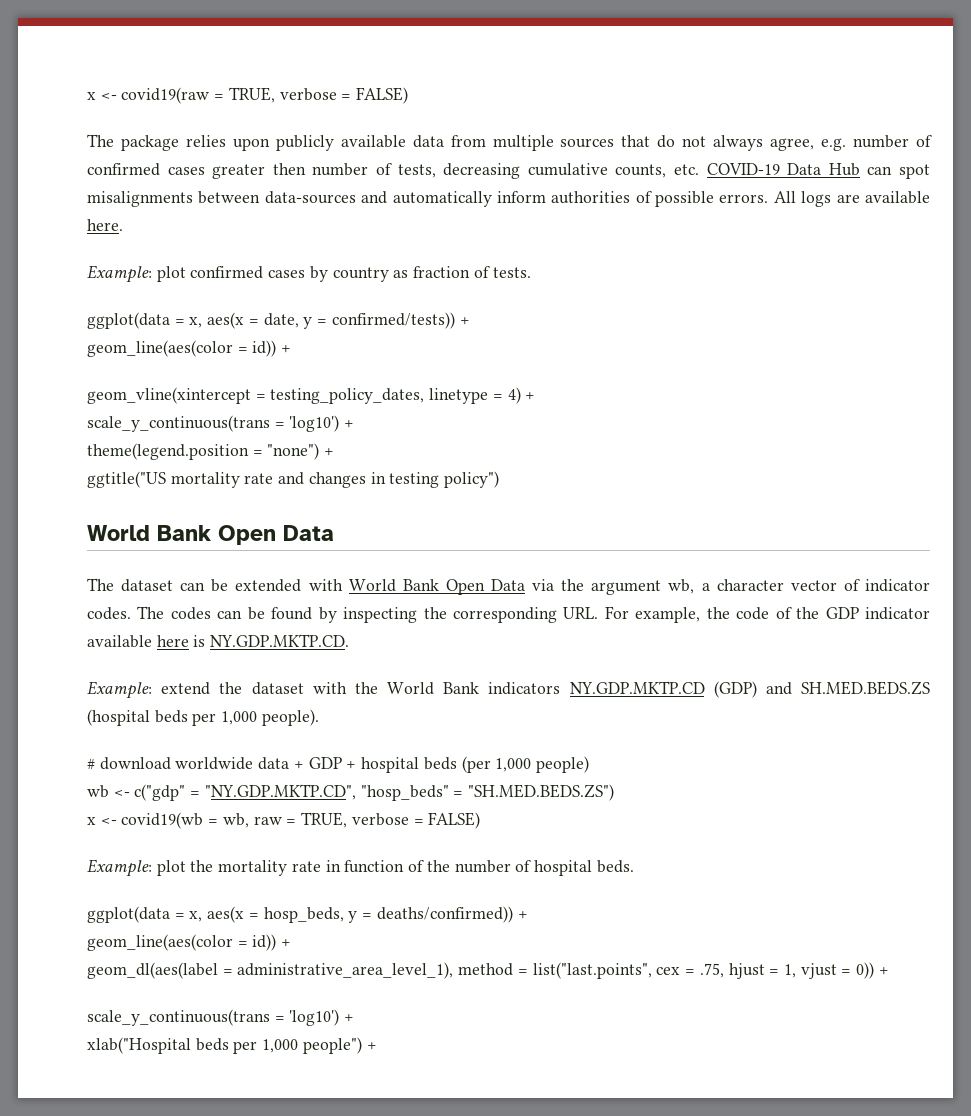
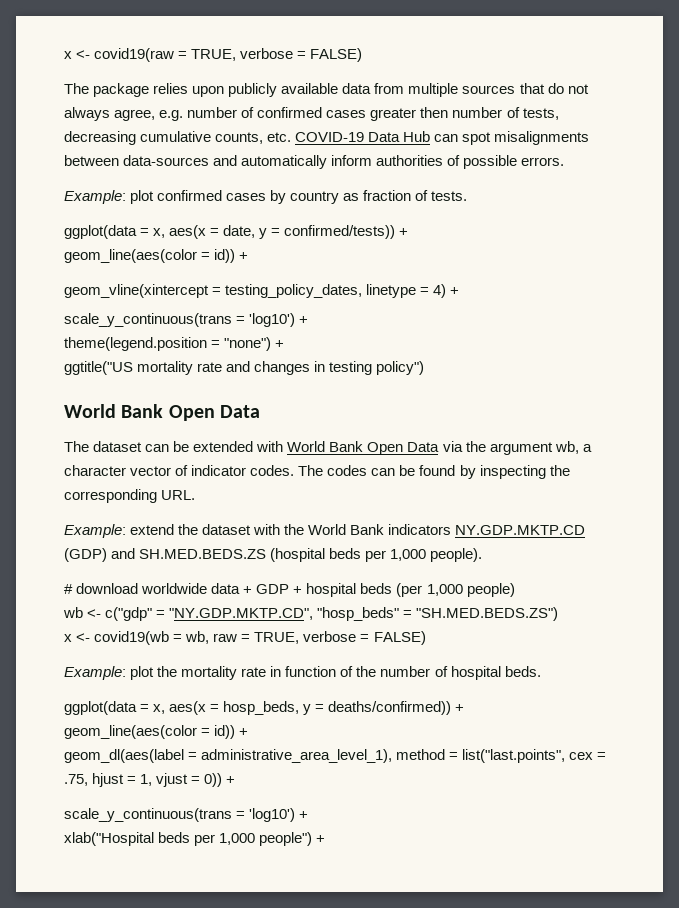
- All logs are available here.
- The codes can be found by inspecting the corresponding URL. For example, the code of the GDP indicator available here is NY.GDP.MKTP.CD.
+ The codes can be found by inspecting the corresponding URL.

